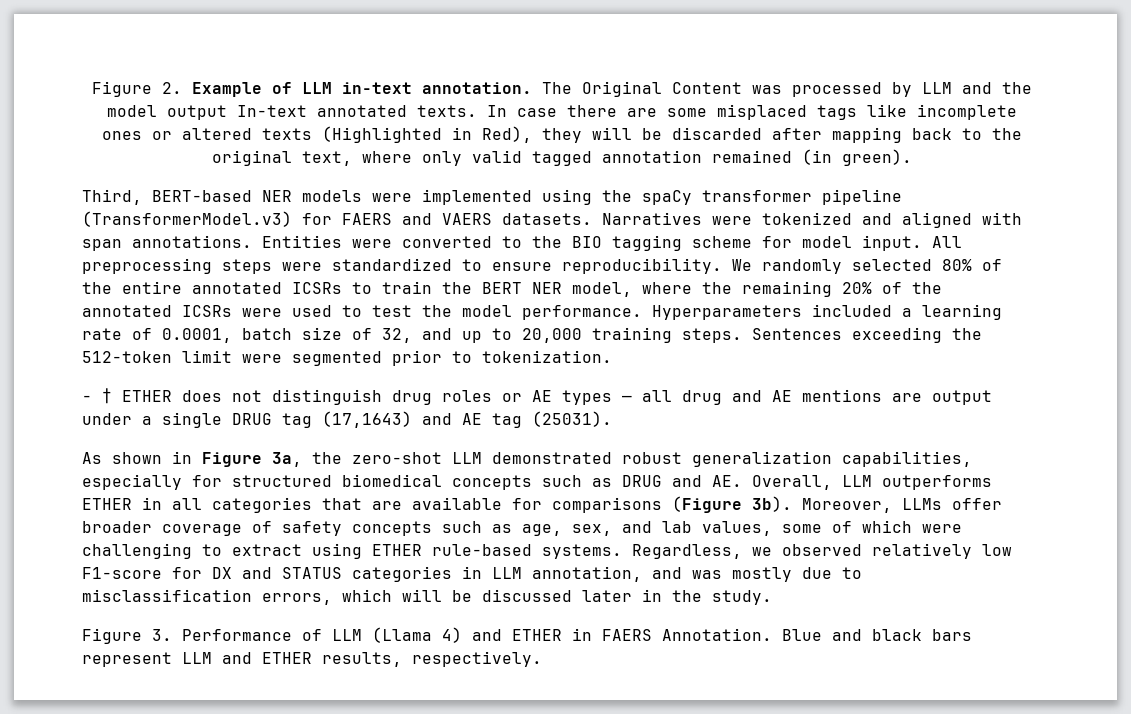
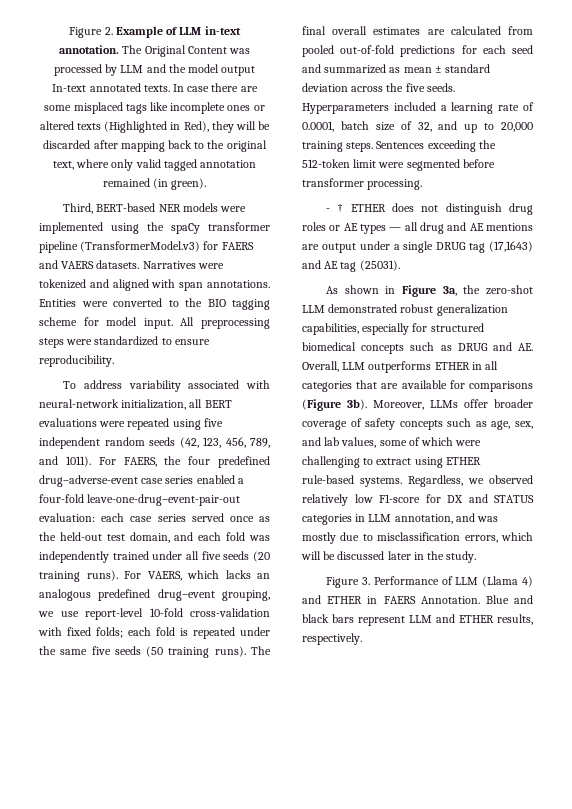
- All preprocessing steps were standardized to ensure reproducibility. We randomly selected 80% of the entire annotated ICSRs to train the BERT NER model, where the remaining 20% of the annotated ICSRs were used to test the model performance.
+ All preprocessing steps were standardized to ensure reproducibility.
+ To address variability associated with neural-network initialization, all BERT evaluations were repeated using five independent random seeds (42, 123, 456, 789, and 1011). For FAERS, the four predefined drug–adverse-event case series enabled a four-fold leave-one-drug–event-pair-out evaluation: each case series served once as the held-out test domain, and each fold was independently trained under all five seeds (20 training runs). For VAERS, which lacks an analogous predefined drug–event grouping, we use report-level 10-fold cross-validation with fixed folds; each fold is repeated under the same five seeds (50 training runs). The final overall estimates are calculated from pooled out-of-fold predictions for each seed and summarized as mean ± standard deviation across the five seeds.
- Sentences exceeding the 512-token limit were segmented prior to tokenization.
+ Sentences exceeding the 512-token limit were segmented before transformer processing.

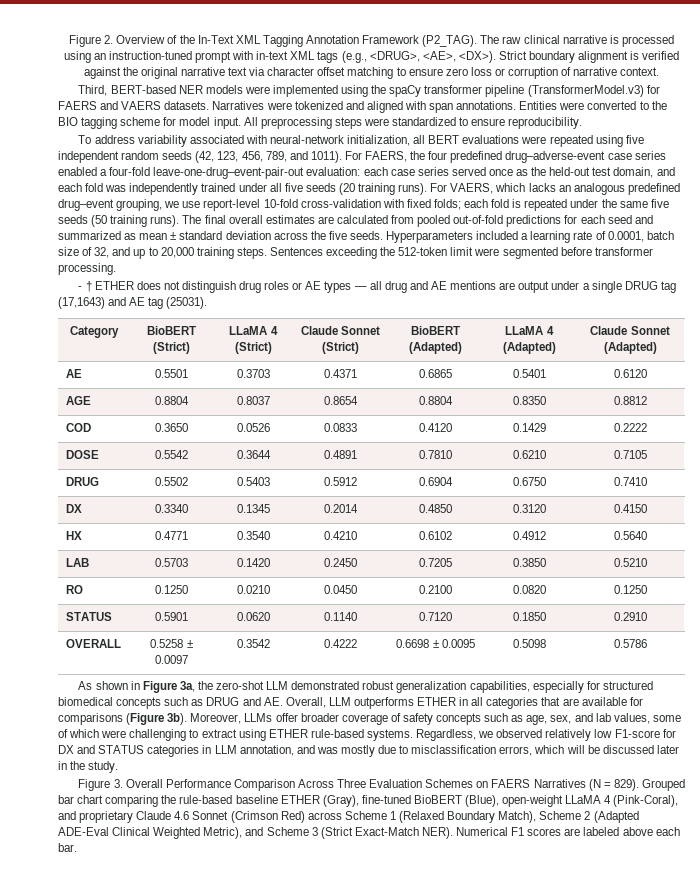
- Figure 2. Example of LLM in-text annotation. The Original Content was processed by LLM and the model output In-text annotated texts. In case there are some misplaced tags like incomplete ones or altered texts (Highlighted in Red), they will be discarded after mapping back to the original text, where only valid tagged annotation remained (in green).
+ Figure 2. Overview of the In-Text XML Tagging Annotation Framework (P2_TAG). The raw clinical narrative is processed using an instruction-tuned prompt with in-text XML tags (e.g., <DRUG>, <AE>, <DX>). Strict boundary alignment is verified against the original narrative text via character offset matching to ensure zero loss or corruption of narrative context.
+ Category | BioBERT (Strict) | LLaMA 4 (Strict) | Claude Sonnet (Strict) | BioBERT (Adapted) | LLaMA 4 (Adapted) | Claude Sonnet (Adapted)
+ AE | 0.5501 | 0.3703 | 0.4371 | 0.6865 | 0.5401 | 0.6120
+ AGE | 0.8804 | 0.8037 | 0.8654 | 0.8804 | 0.8350 | 0.8812
+ COD | 0.3650 | 0.0526 | 0.0833 | 0.4120 | 0.1429 | 0.2222
+ DOSE | 0.5542 | 0.3644 | 0.4891 | 0.7810 | 0.6210 | 0.7105
+ DRUG | 0.5502 | 0.5403 | 0.5912 | 0.6904 | 0.6750 | 0.7410
+ DX | 0.3340 | 0.1345 | 0.2014 | 0.4850 | 0.3120 | 0.4150
+ HX | 0.4771 | 0.3540 | 0.4210 | 0.6102 | 0.4912 | 0.5640
+ LAB | 0.5703 | 0.1420 | 0.2450 | 0.7205 | 0.3850 | 0.5210
+ RO | 0.1250 | 0.0210 | 0.0450 | 0.2100 | 0.0820 | 0.1250
+ STATUS | 0.5901 | 0.0620 | 0.1140 | 0.7120 | 0.1850 | 0.2910
+ OVERALL | 0.5258 ± 0.0097 | 0.3542 | 0.4222 | 0.6698 ± 0.0095 | 0.5098 | 0.5786
- Figure 3. Performance of LLM (Llama 4) and ETHER in FAERS Annotation. Blue and black bars represent LLM and ETHER results, respectively.
+ Figure 3. Overall Performance Comparison Across Three Evaluation Schemes on FAERS Narratives (N = 829). Grouped bar chart comparing the rule-based baseline ETHER (Gray), fine-tuned BioBERT (Blue), open-weight LLaMA 4 (Pink-Coral), and proprietary Claude 4.6 Sonnet (Crimson Red) across Scheme 1 (Relaxed Boundary Match), Scheme 2 (Adapted ADE-Eval Clinical Weighted Metric), and Scheme 3 (Strict Exact-Match NER). Numerical F1 scores are labeled above each bar.

